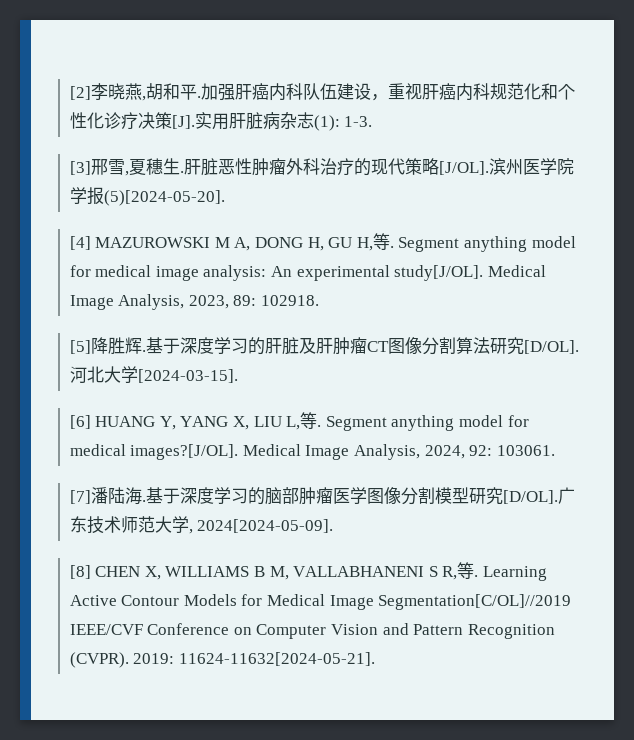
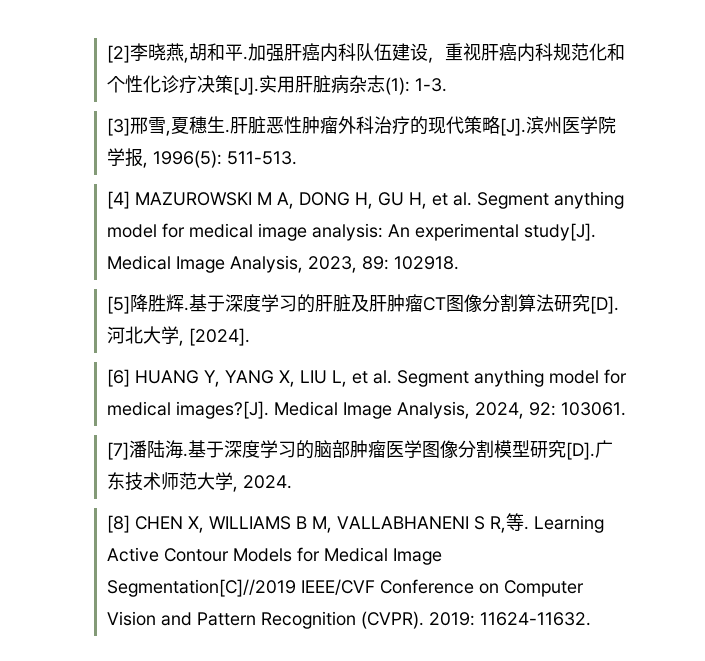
- 肝脏恶性肿瘤外科治疗的现代策略[J/OL].滨州医学院学报(5)[2024-05-20].
+ 肝脏恶性肿瘤外科治疗的现代策略[J].滨州医学院学报, 1996(5): 511-513.
- [4] MAZUROWSKI M A, DONG H, GU H,等. Segment anything model for medical image analysis: An experimental study[J/OL].
+ [4] MAZUROWSKI M A, DONG H, GU H, et al. Segment anything model for medical image analysis: An experimental study[J].
- 基于深度学习的肝脏及肝肿瘤CT图像分割算法研究[D/OL].河北大学[2024-03-15].
+ 基于深度学习的肝脏及肝肿瘤CT图像分割算法研究[D].河北大学, [2024].
- [6] HUANG Y, YANG X, LIU L,等. Segment anything model for medical images?[J/OL].
+ [6] HUANG Y, YANG X, LIU L, et al. Segment anything model for medical images?[J].
- 基于深度学习的脑部肿瘤医学图像分割模型研究[D/OL].广东技术师范大学, 2024[2024-05-09].
+ 基于深度学习的脑部肿瘤医学图像分割模型研究[D].广东技术师范大学, 2024.
- Learning Active Contour Models for Medical Image Segmentation[C/OL]//2019 IEEE/CVF Conference on Computer Vision and Pattern Recognition (CVPR).
+ Learning Active Contour Models for Medical Image Segmentation[C]//2019 IEEE/CVF Conference on Computer Vision and Pattern Recognition (CVPR).
- 2019: 11624-11632[2024-05-21].
+ 2019: 11624-11632.

